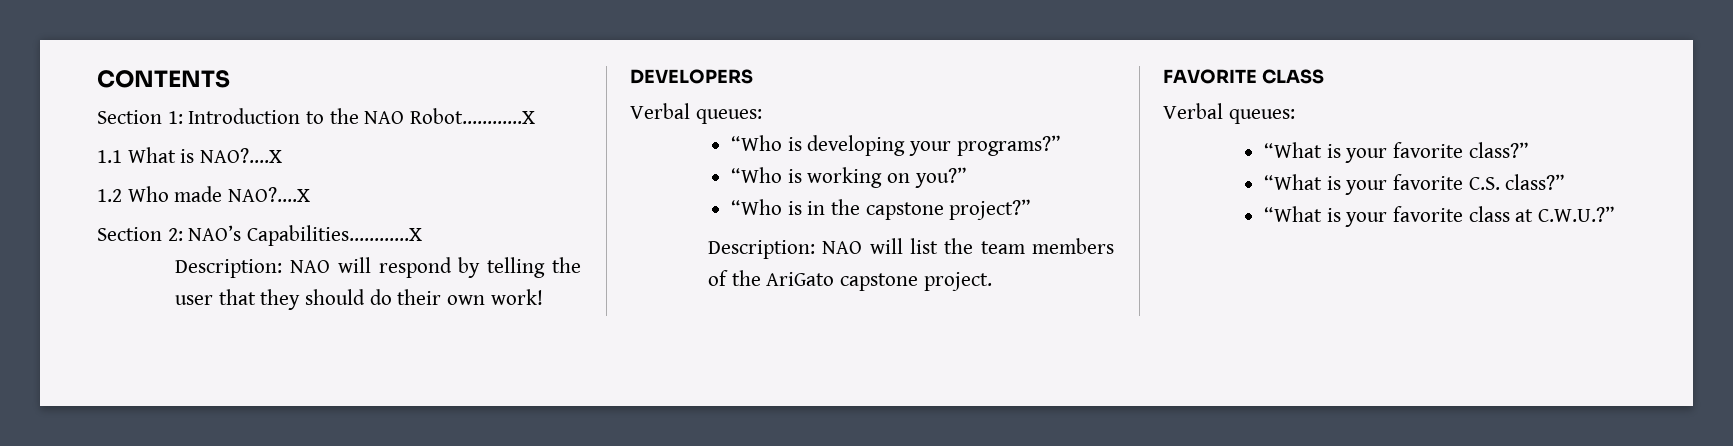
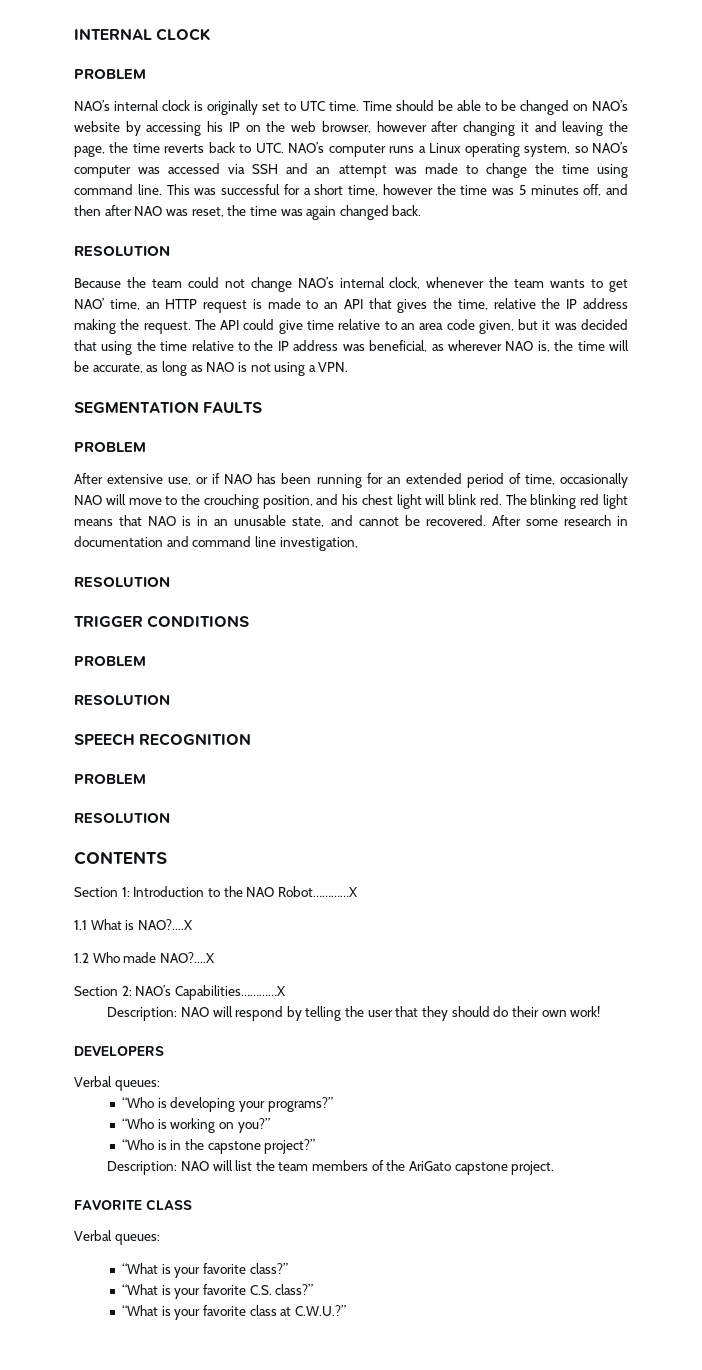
+ INTERNAL CLOCK
+ PROBLEM
+ NAO’s internal clock is originally set to UTC time. Time should be able to be changed on NAO’s website by accessing his IP on the web browser, however after changing it and leaving the page, the time reverts back to UTC. NAO’s computer runs a Linux operating system, so NAO’s computer was accessed via SSH and an attempt was made to change the time using command line. This was successful for a short time, however the time was 5 minutes off, and then after NAO was reset, the time was again changed back.
+ RESOLUTION
+ Because the team could not change NAO’s internal clock, whenever the team wants to get NAO’ time, an HTTP request is made to an API that gives the time, relative the IP address making the request. The API could give time relative to an area code given, but it was decided that using the time relative to the IP address was beneficial, as wherever NAO is, the time will be accurate, as long as NAO is not using a VPN.
+ SEGMENTATION FAULTS
+ PROBLEM
+ After extensive use, or if NAO has been running for an extended period of time, occasionally NAO will move to the crouching position, and his chest light will blink red. The blinking red light means that NAO is in an unusable state, and cannot be recovered. After some research in documentation and command line investigation,
+ RESOLUTION
+ TRIGGER CONDITIONS
+ PROBLEM
+ RESOLUTION
+ SPEECH RECOGNITION
+ PROBLEM
+ RESOLUTION

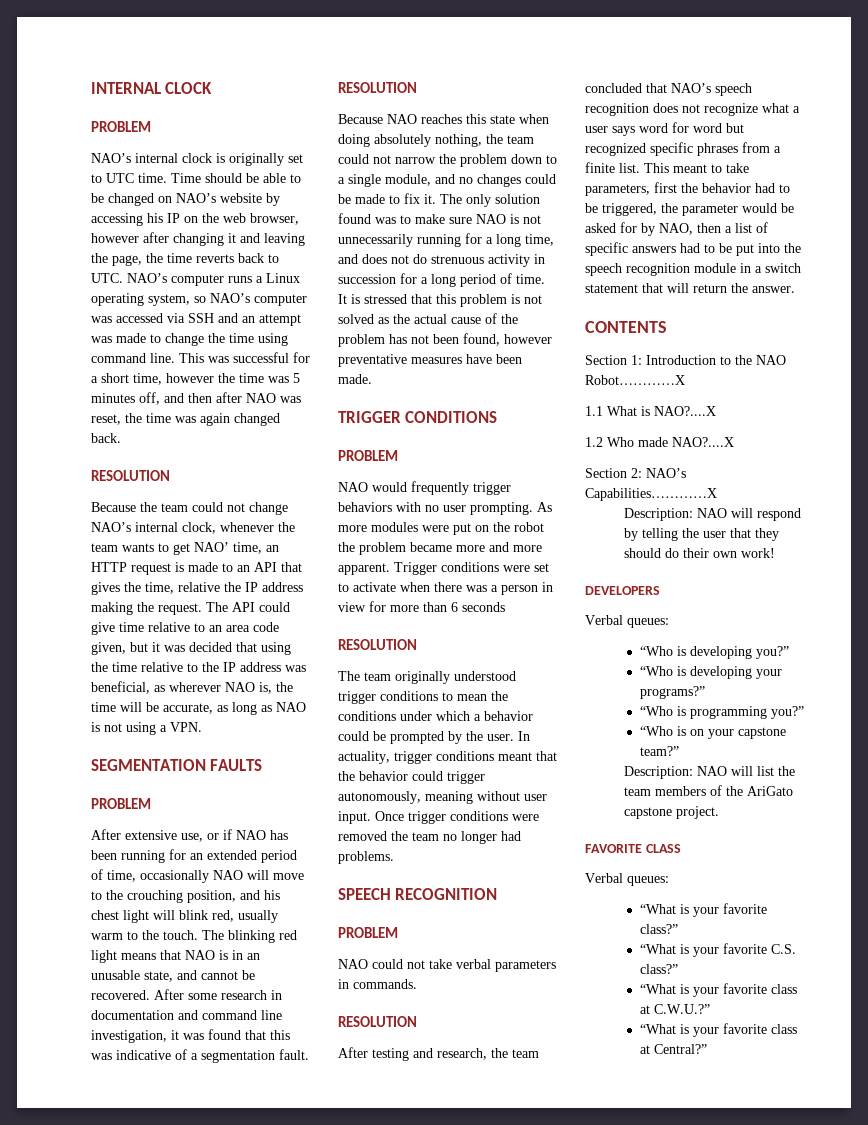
- After extensive use, or if NAO has been running for an extended period of time, occasionally NAO will move to the crouching position, and his chest light will blink red.
+ After extensive use, or if NAO has been running for an extended period of time, occasionally NAO will move to the crouching position, and his chest light will blink red, usually warm to the touch.
- After some research in documentation and command line investigation,
+ After some research in documentation and command line investigation, it was found that this was indicative of a segmentation fault.
  RESOLUTION
+ Because NAO reaches this state when doing absolutely nothing, the team could not narrow the problem down to a single module, and no changes could be made to fix it. The only solution found was to make sure NAO is not unnecessarily running for a long time, and does not do strenuous activity in succession for a long period of time. It is stressed that this problem is not solved as the actual cause of the problem has not been found, however preventative measures have been made.
  TRIGGER CONDITIONS
  PROBLEM
+ NAO would frequently trigger behaviors with no user prompting. As more modules were put on the robot the problem became more and more apparent. Trigger conditions were set to activate when there was a person in view for more than 6 seconds
  RESOLUTION
+ The team originally understood trigger conditions to mean the conditions under which a behavior could be prompted by the user. In actuality, trigger conditions meant that the behavior could trigger autonomously, meaning without user input. Once trigger conditions were removed the team no longer had problems.
  SPEECH RECOGNITION
  PROBLEM
+ NAO could not take verbal parameters in commands.
  RESOLUTION
+ After testing and research, the team concluded that NAO’s speech recognition does not recognize what a user says word for word but recognized specific phrases from a finite list. This meant to take parameters, first the behavior had to be triggered, the parameter would be asked for by NAO, then a list of specific answers had to be put into the speech recognition module in a switch statement that will return the answer.
+ “Who is developing you?”
- “Who is working on you?”
- “Who is in the capstone project?”
+ “Who is programming you?”
+ “Who is on your capstone team?”
+ “What is your favorite class at Central?”

